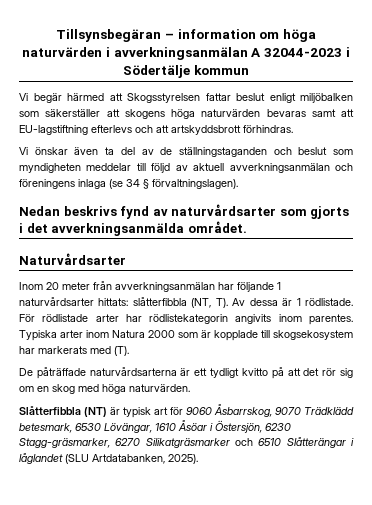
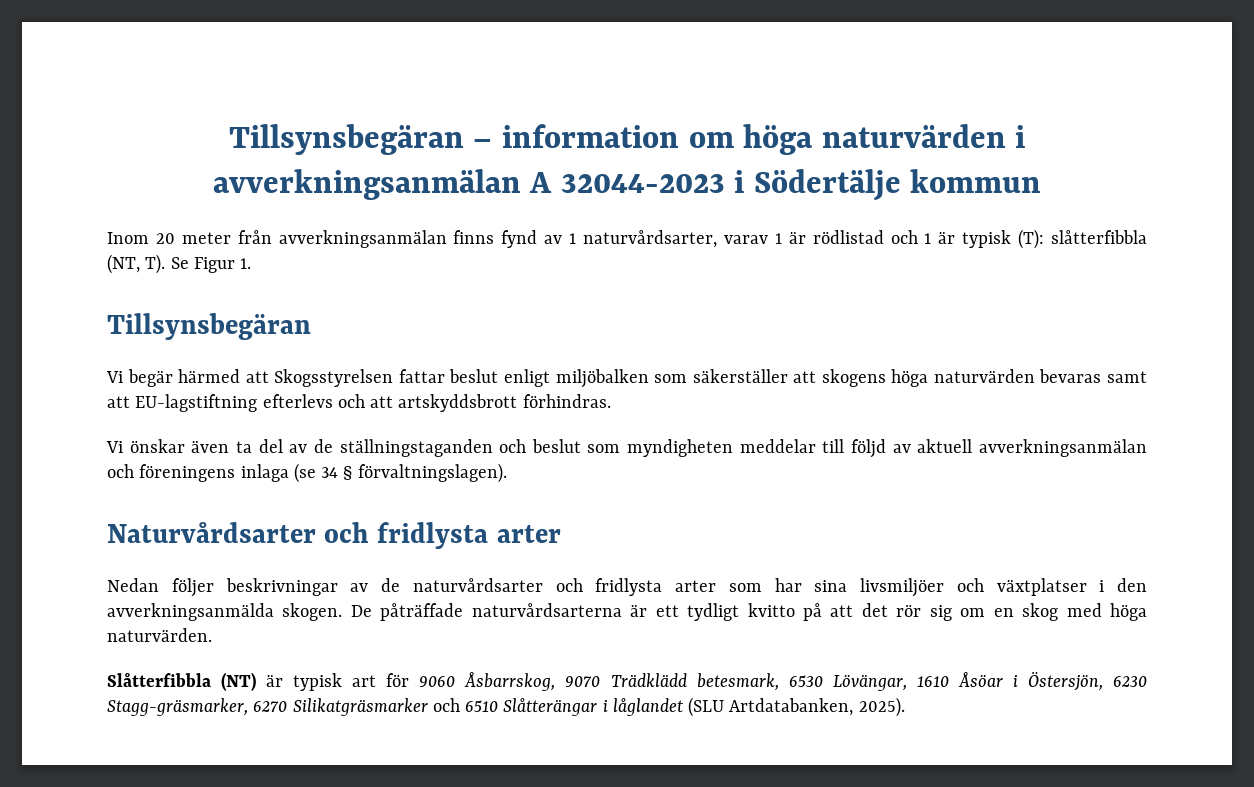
+ Inom 20 meter från avverkningsanmälan finns fynd av 1 naturvårdsarter, varav 1 är rödlistad och 1 är typisk (T): slåtterfibbla (NT, T). Se Figur 1.
+ Tillsynsbegäran
- Nedan beskrivs fynd av naturvårdsarter som gjorts i det avverkningsanmälda området.
- Naturvårdsarter
- Inom 20 meter från avverkningsanmälan har följande 1 naturvårdsarter hittats: slåtterfibbla (NT, T). Av dessa är 1 rödlistade. För rödlistade arter har rödlistekategorin angivits inom parentes. Typiska arter inom Natura 2000 som är kopplade till skogsekosystem har markerats med (T).
- De påträffade naturvårdsarterna är ett tydligt kvitto på att det rör sig om en skog med höga naturvärden.
+ Naturvårdsarter och fridlysta arter
+ Nedan följer beskrivningar av de naturvårdsarter och fridlysta arter som har sina livsmiljöer och växtplatser i den avverkningsanmälda skogen. De påträffade naturvårdsarterna är ett tydligt kvitto på att det rör sig om en skog med höga naturvärden.

